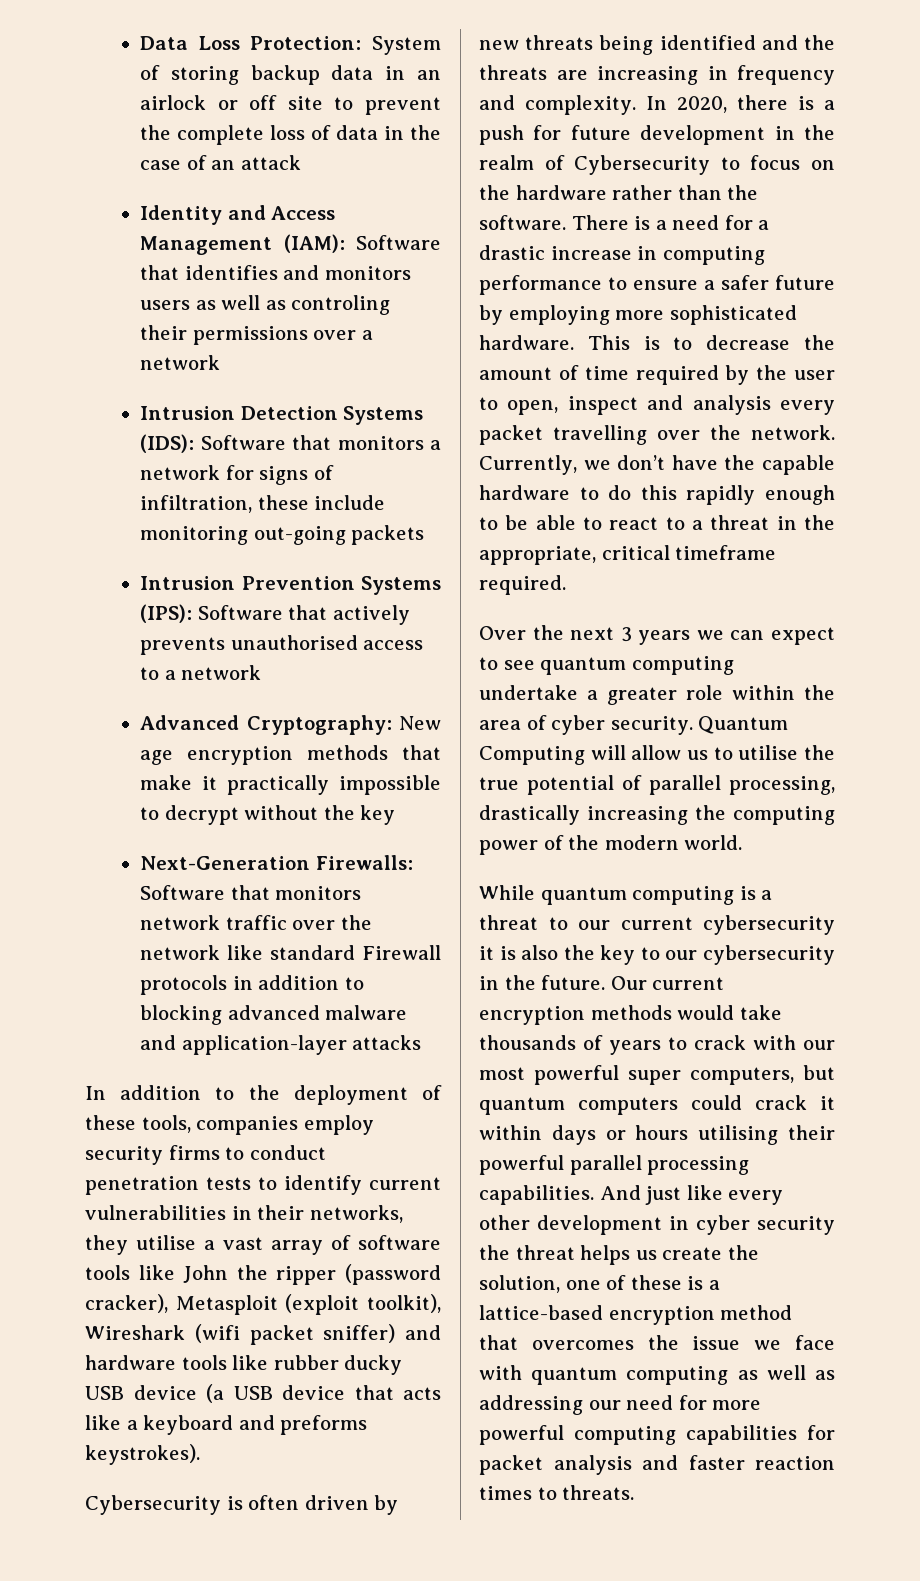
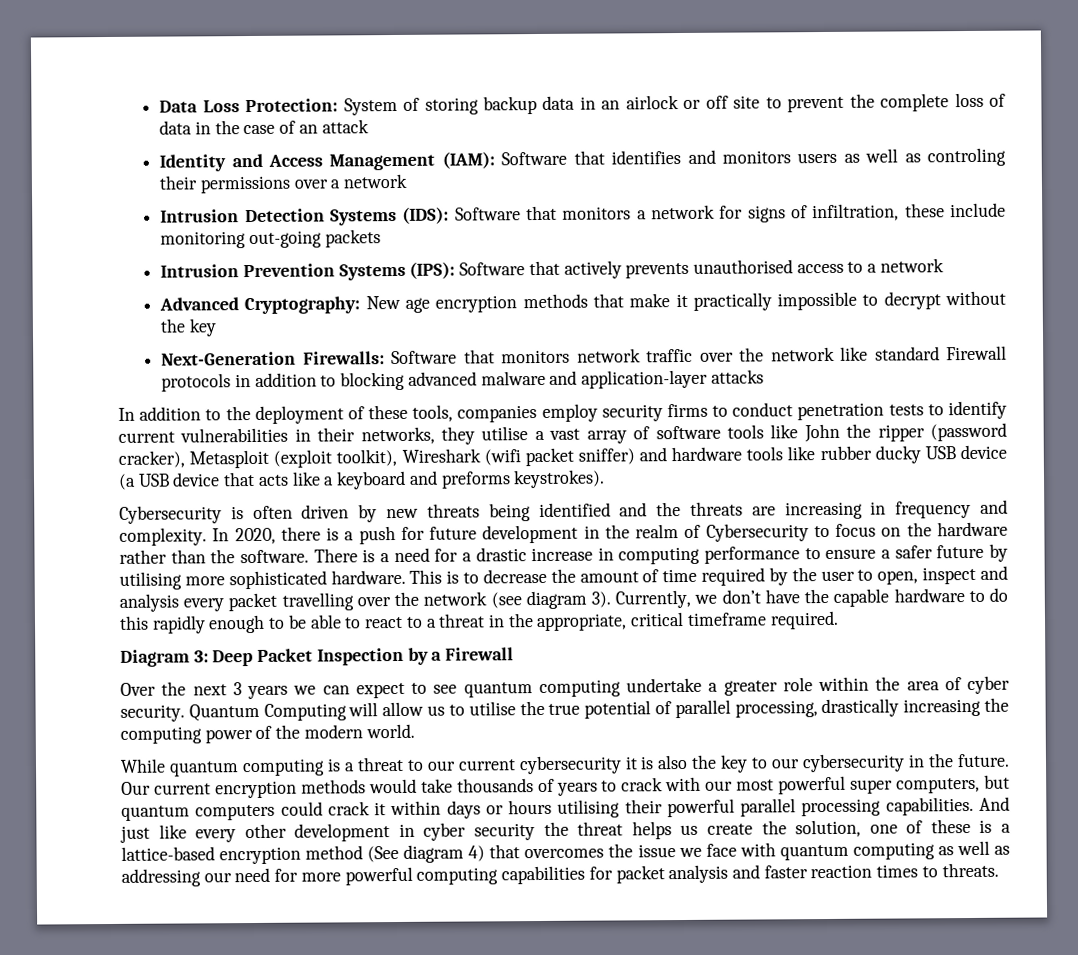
- There is a need for a drastic increase in computing performance to ensure a safer future by employing more sophisticated hardware.
+ There is a need for a drastic increase in computing performance to ensure a safer future by utilising more sophisticated hardware.
- This is to decrease the amount of time required by the user to open, inspect and analysis every packet travelling over the network.
+ This is to decrease the amount of time required by the user to open, inspect and analysis every packet travelling over the network (see diagram 3).
+ Diagram 3: Deep Packet Inspection by a Firewall
- And just like every other development in cyber security the threat helps us create the solution, one of these is a lattice-based encryption method that overcomes the issue we face with quantum computing as well as addressing our need for more powerful computing capabilities for packet analysis and faster reaction times to threats.
+ And just like every other development in cyber security the threat helps us create the solution, one of these is a lattice-based encryption method (See diagram 4) that overcomes the issue we face with quantum computing as well as addressing our need for more powerful computing capabilities for packet analysis and faster reaction times to threats.

